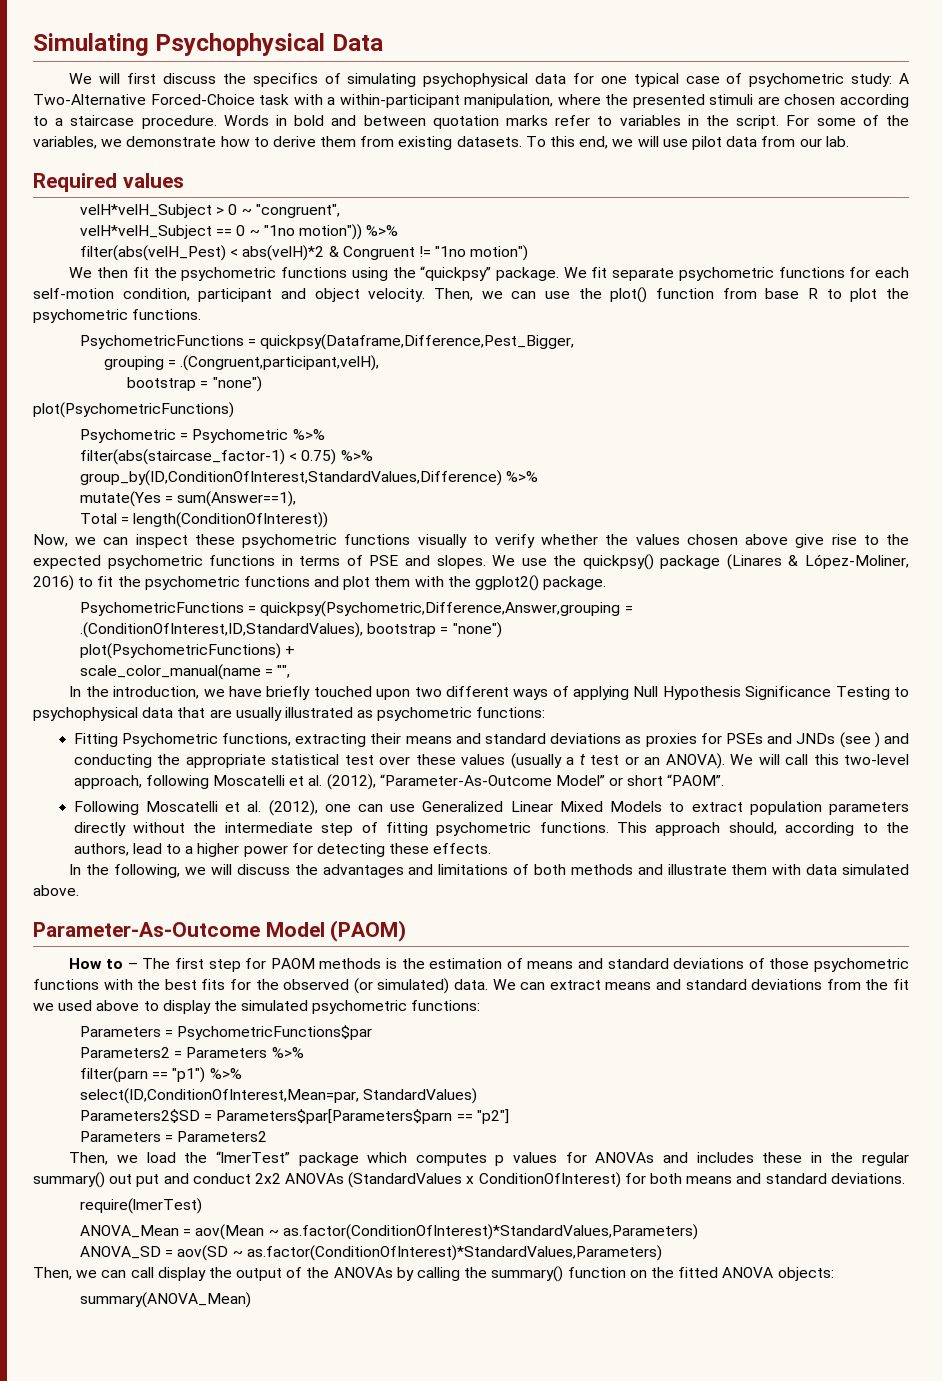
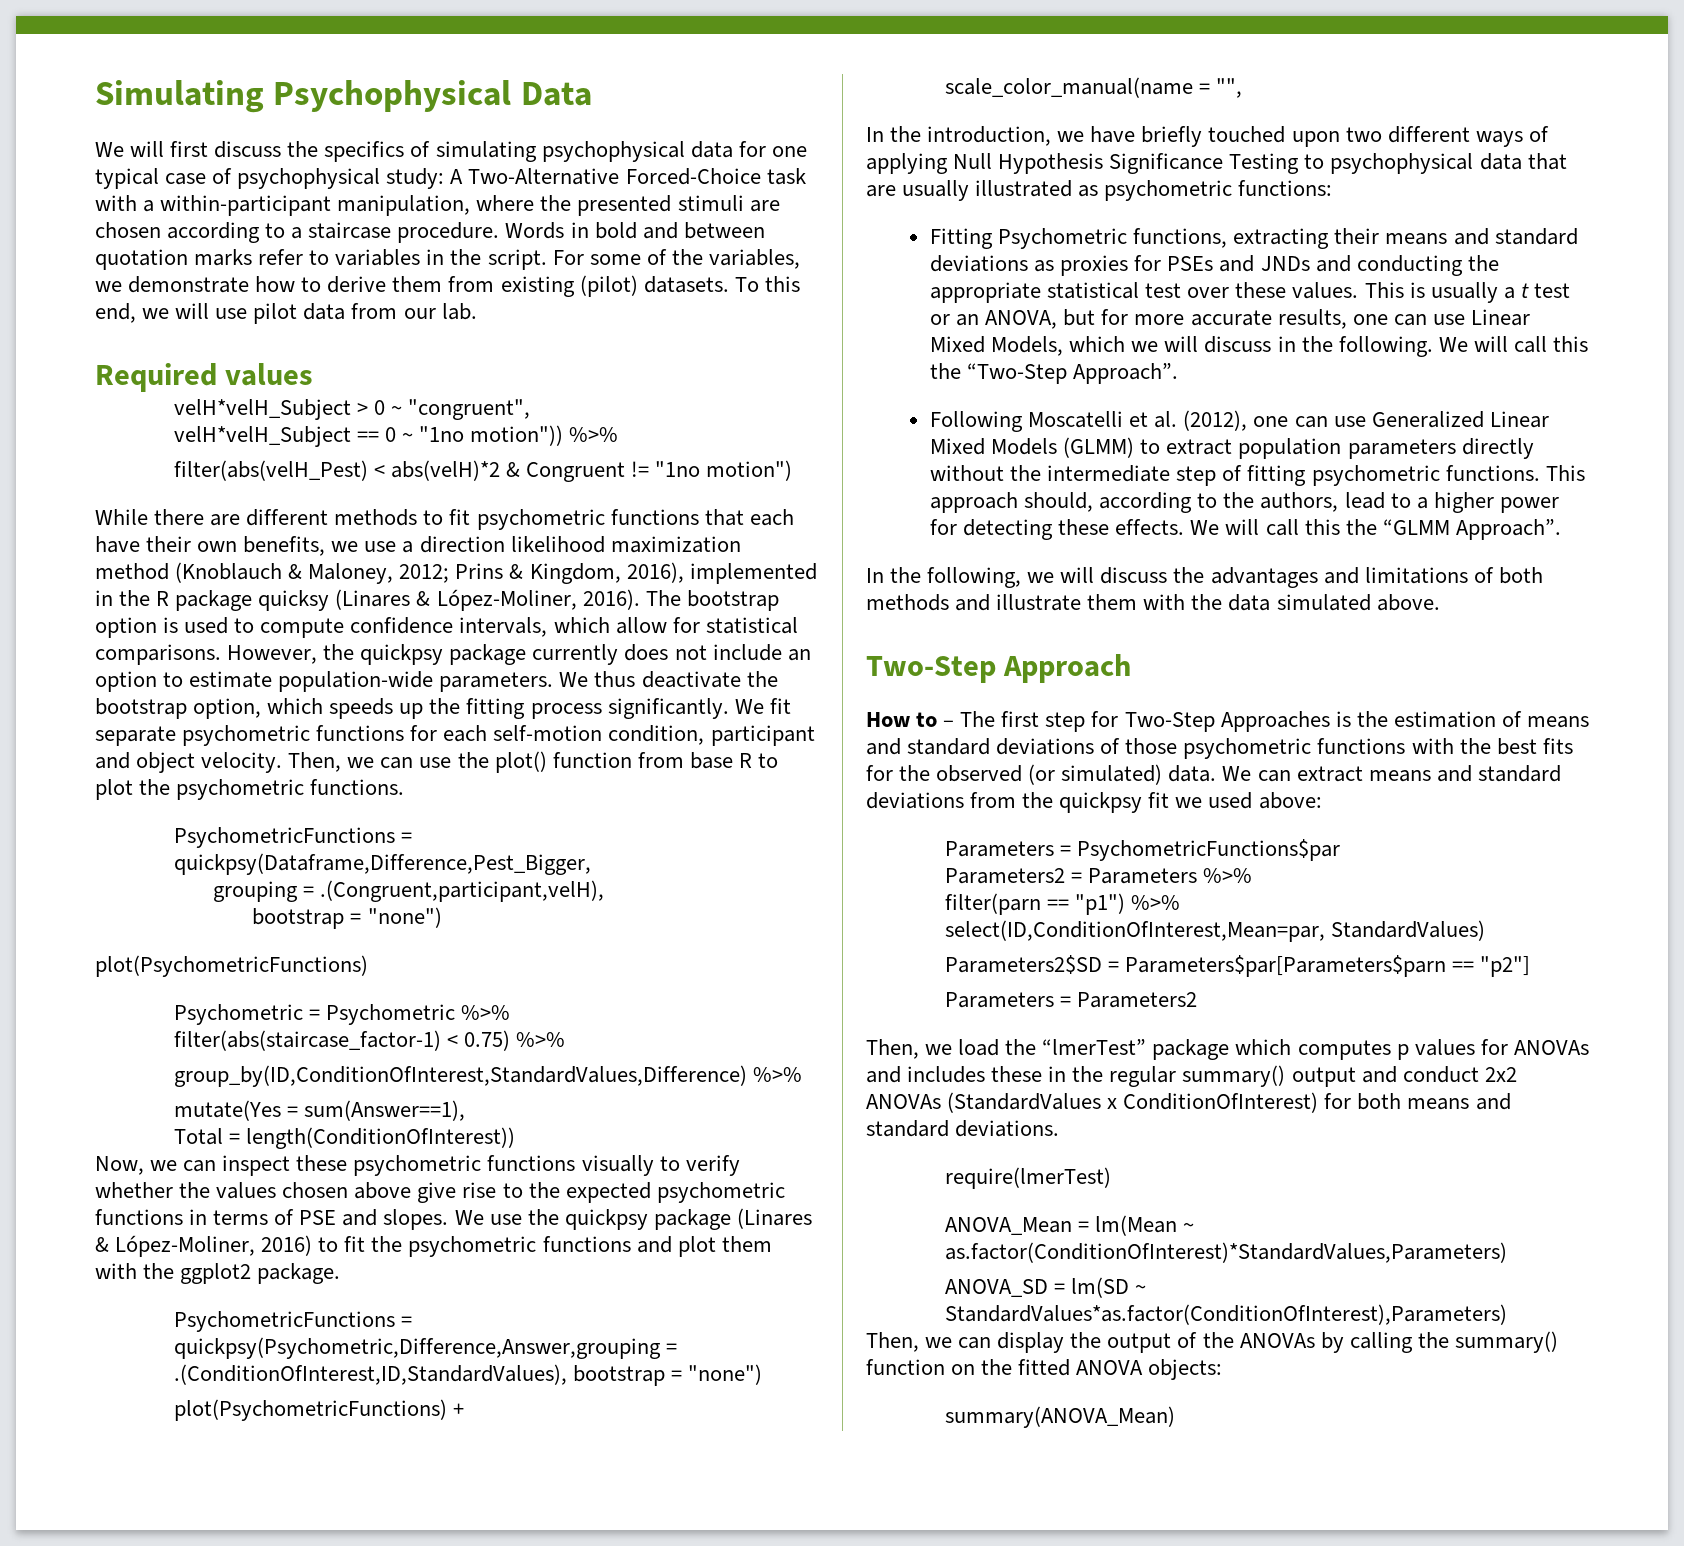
- We will first discuss the specifics of simulating psychophysical data for one typical case of psychometric study: A Two-Alternative Forced-Choice task with a within-participant manipulation, where the presented stimuli are chosen according to a staircase procedure.
+ We will first discuss the specifics of simulating psychophysical data for one typical case of psychophysical study: A Two-Alternative Forced-Choice task with a within-participant manipulation, where the presented stimuli are chosen according to a staircase procedure.
- For some of the variables, we demonstrate how to derive them from existing datasets.
+ For some of the variables, we demonstrate how to derive them from existing (pilot) datasets.
- We then fit the psychometric functions using the “quickpsy” package.
+ While there are different methods to fit psychometric functions that each have their own benefits, we use a direction likelihood maximization method (Knoblauch & Maloney, 2012; Prins & Kingdom, 2016), implemented in the R package quicksy (Linares & López-Moliner, 2016). The bootstrap option is used to compute confidence intervals, which allow for statistical comparisons. However, the quickpsy package currently does not include an option to estimate population-wide parameters. We thus deactivate the bootstrap option, which speeds up the fitting process significantly.
- We use the quickpsy() package (Linares & López-Moliner, 2016) to fit the psychometric functions and plot them with the ggplot2() package.
+ We use the quickpsy package (Linares & López-Moliner, 2016) to fit the psychometric functions and plot them with the ggplot2 package.
- Fitting Psychometric functions, extracting their means and standard deviations as proxies for PSEs and JNDs (see ) and conducting the appropriate statistical test over these values (usually a t test or an ANOVA). We will call this two-level approach, following Moscatelli et al. (2012), “Parameter-As-Outcome Model” or short “PAOM”.
+ Fitting Psychometric functions, extracting their means and standard deviations as proxies for PSEs and JNDs and conducting the appropriate statistical test over these values. This is usually a t test or an ANOVA, but for more accurate results, one can use Linear Mixed Models, which we will discuss in the following. We will call this the “Two-Step Approach”.
- Following Moscatelli et al. (2012), one can use Generalized Linear Mixed Models to extract population parameters directly without the intermediate step of fitting psychometric functions.
+ Following Moscatelli et al. (2012), one can use Generalized Linear Mixed Models (GLMM) to extract population parameters directly without the intermediate step of fitting psychometric functions.
+ We will call this the “GLMM Approach”.
- In the following, we will discuss the advantages and limitations of both methods and illustrate them with data simulated above.
+ In the following, we will discuss the advantages and limitations of both methods and illustrate them with the data simulated above.
- Parameter-As-Outcome Model (PAOM)
+ Two-Step Approach
- How to – The first step for PAOM methods is the estimation of means and standard deviations of those psychometric functions with the best fits for the observed (or simulated) data.
+ How to – The first step for Two-Step Approaches is the estimation of means and standard deviations of those psychometric functions with the best fits for the observed (or simulated) data.
- We can extract means and standard deviations from the fit we used above to display the simulated psychometric functions:
+ We can extract means and standard deviations from the quickpsy fit we used above:
- Then, we load the “lmerTest” package which computes p values for ANOVAs and includes these in the regular summary() out put and conduct 2x2 ANOVAs (StandardValues x ConditionOfInterest) for both means and standard deviations.
+ Then, we load the “lmerTest” package which computes p values for ANOVAs and includes these in the regular summary() output and conduct 2x2 ANOVAs (StandardValues x ConditionOfInterest) for both means and standard deviations.
- ANOVA_Mean = aov(Mean ~ as.factor(ConditionOfInterest)*StandardValues,Parameters)
+ ANOVA_Mean = lm(Mean ~ as.factor(ConditionOfInterest)*StandardValues,Parameters)
- ANOVA_SD = aov(SD ~ as.factor(ConditionOfInterest)*StandardValues,Parameters)
- Then, we can call display the output of the ANOVAs by calling the summary() function on the fitted ANOVA objects:
+ ANOVA_SD = lm(SD ~ StandardValues*as.factor(ConditionOfInterest),Parameters)
+ Then, we can display the output of the ANOVAs by calling the summary() function on the fitted ANOVA objects:

